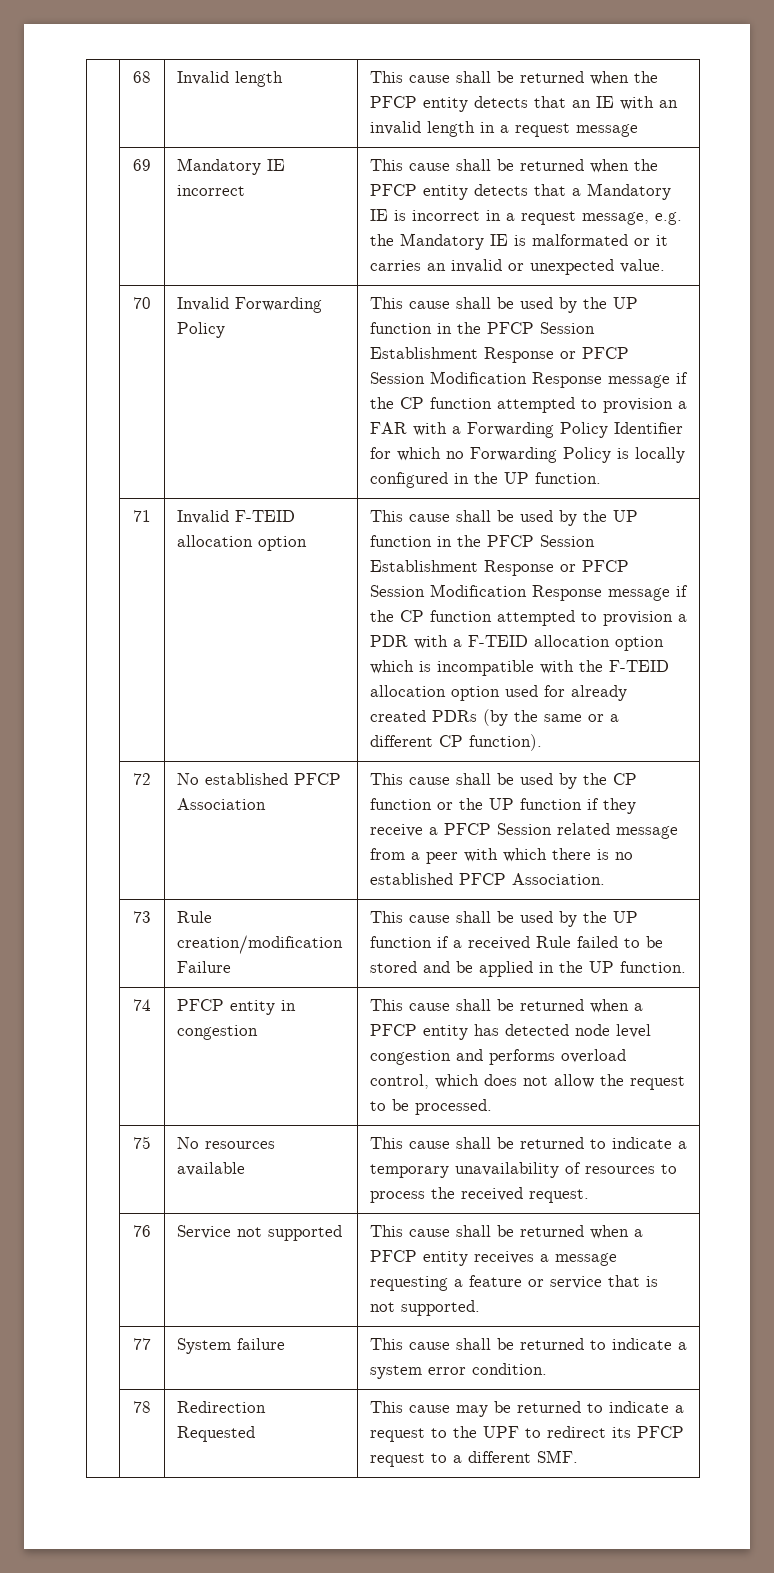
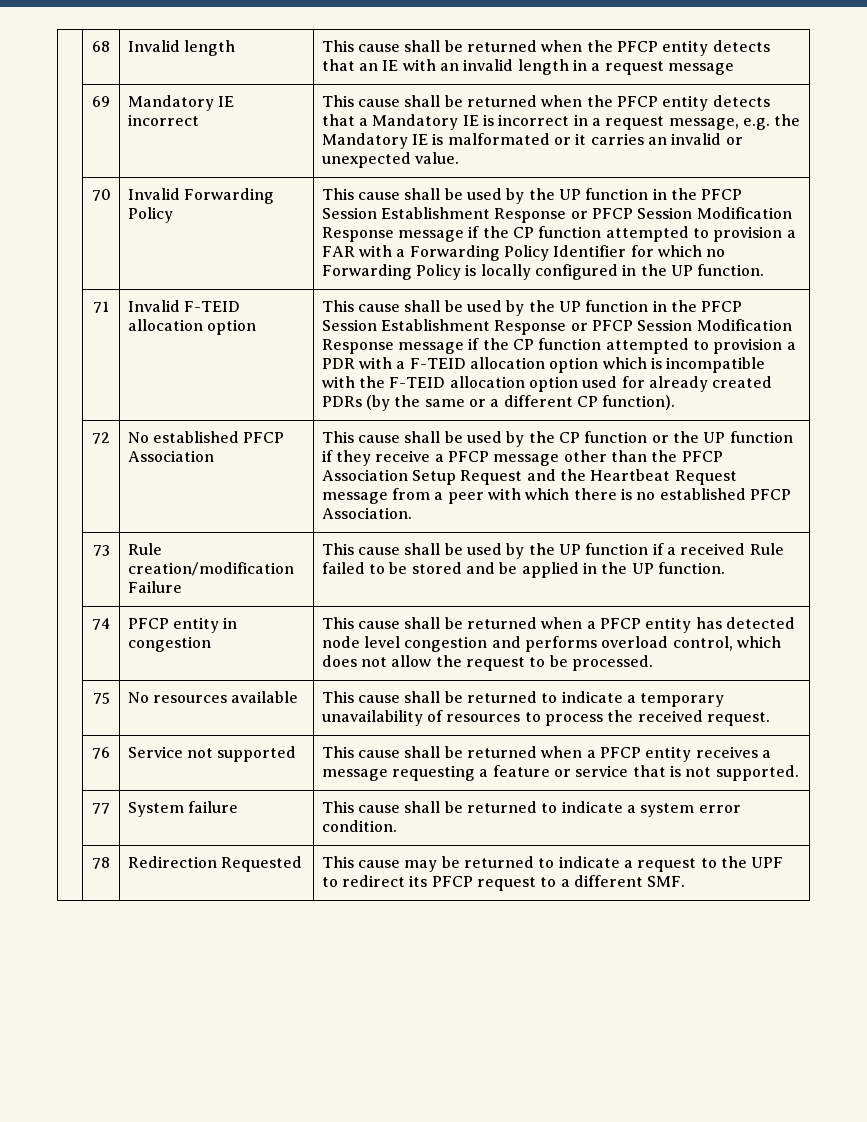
- This cause shall be used by the CP function or the UP function if they receive a PFCP Session related message from a peer with which there is no established PFCP Association.
+ This cause shall be used by the CP function or the UP function if they receive a PFCP message other than the PFCP Association Setup Request and the Heartbeat Request message from a peer with which there is no established PFCP Association.

